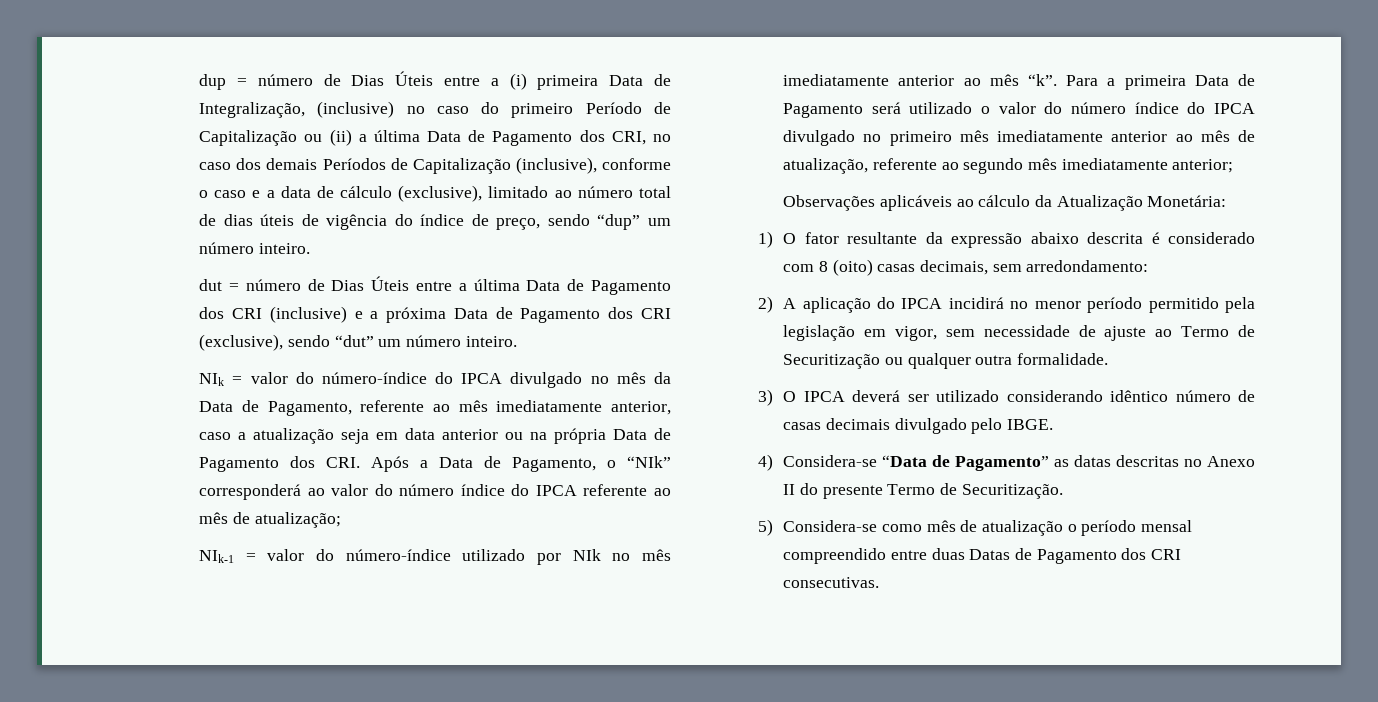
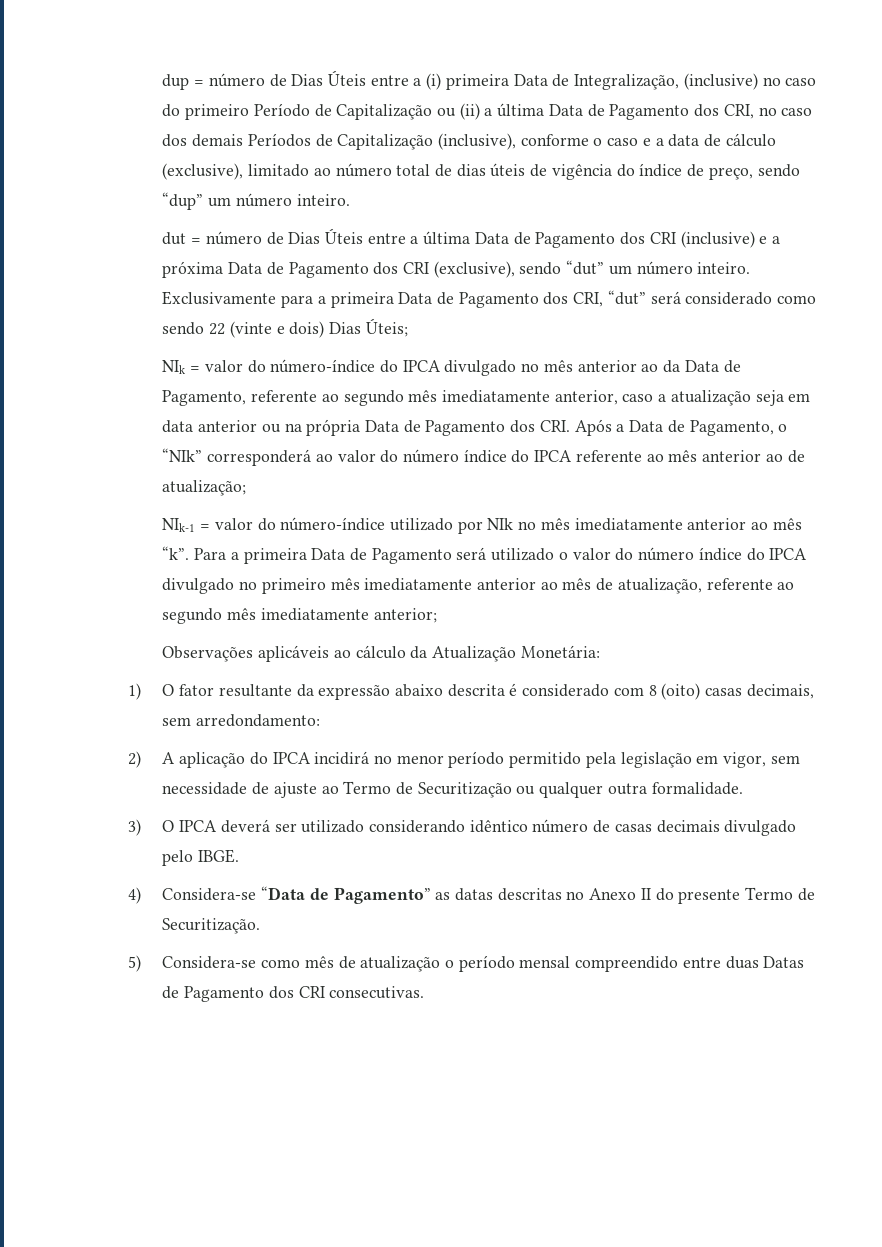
+ Exclusivamente para a primeira Data de Pagamento dos CRI, “dut” será considerado como sendo 22 (vinte e dois) Dias Úteis;
- NIk = valor do número-índice do IPCA divulgado no mês da Data de Pagamento, referente ao mês imediatamente anterior, caso a atualização seja em data anterior ou na própria Data de Pagamento dos CRI. Após a Data de Pagamento, o “NIk” corresponderá ao valor do número índice do IPCA referente ao mês de atualização;
+ NIk = valor do número-índice do IPCA divulgado no mês anterior ao da Data de Pagamento, referente ao segundo mês imediatamente anterior, caso a atualização seja em data anterior ou na própria Data de Pagamento dos CRI. Após a Data de Pagamento, o “NIk” corresponderá ao valor do número índice do IPCA referente ao mês anterior ao de atualização;

